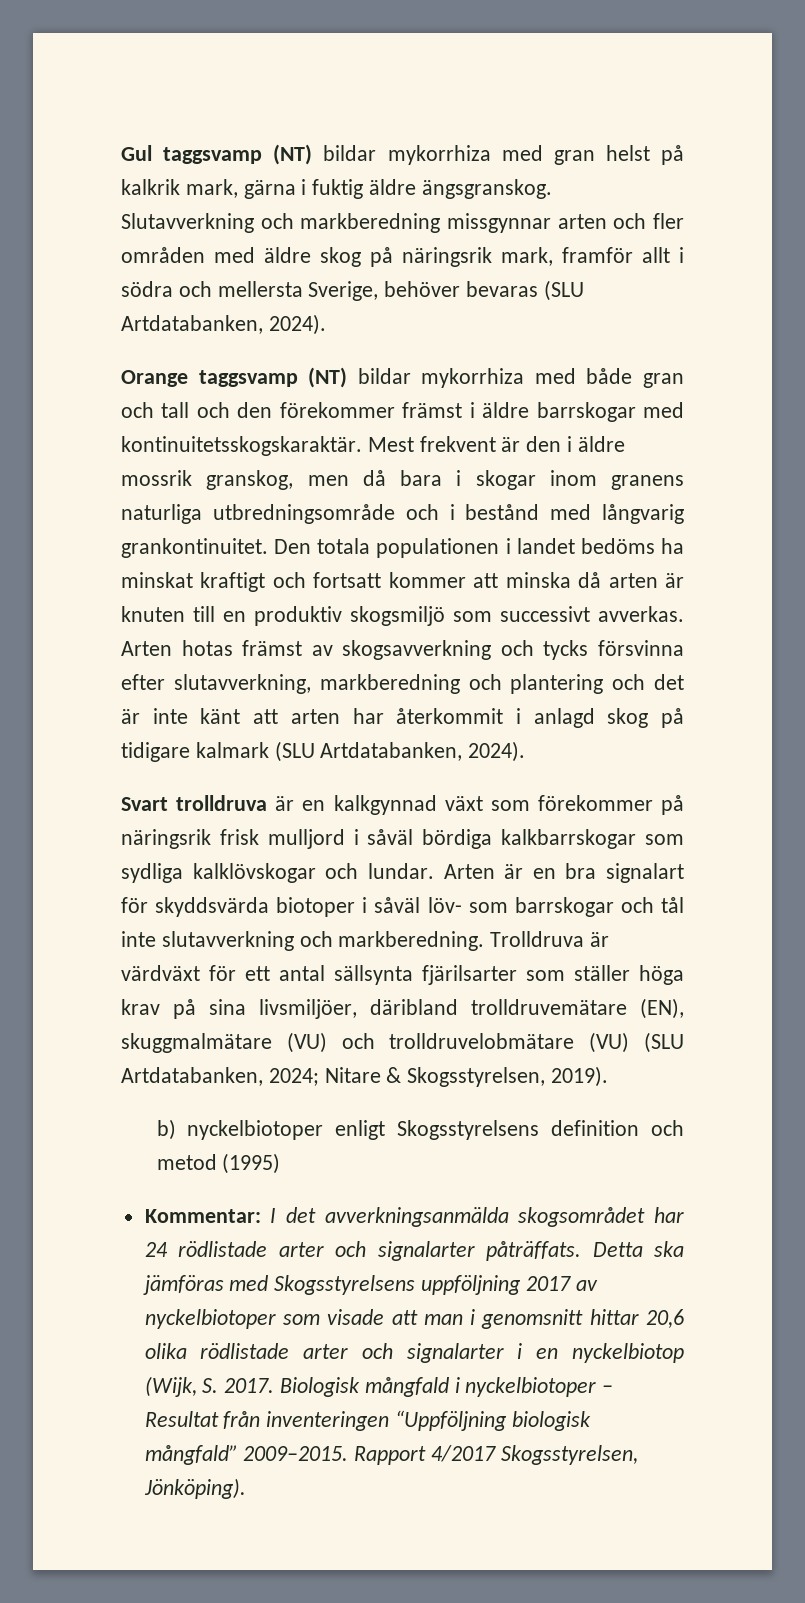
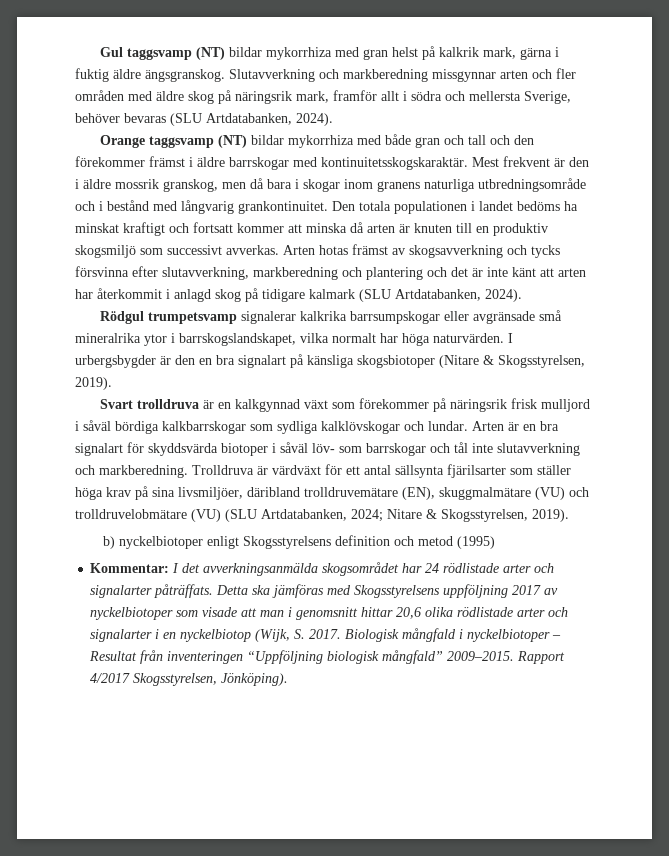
+ Rödgul trumpetsvamp signalerar kalkrika barrsumpskogar eller avgränsade små mineralrika ytor i barrskogslandskapet, vilka normalt har höga naturvärden. I urbergsbygder är den en bra signalart på känsliga skogsbiotoper (Nitare & Skogsstyrelsen, 2019).

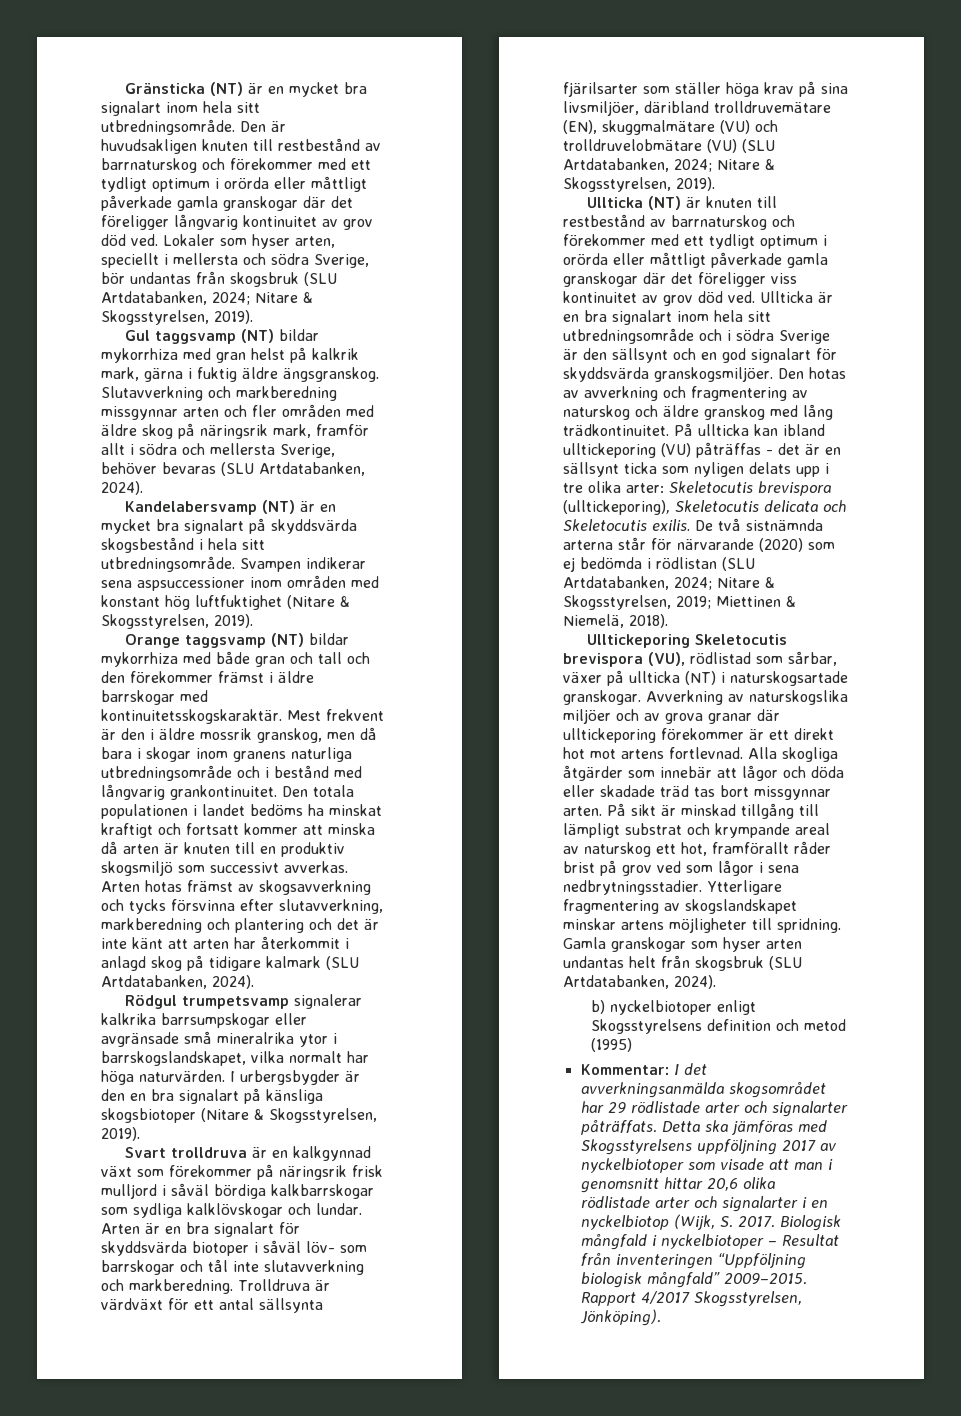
+ Gränsticka (NT) är en mycket bra signalart inom hela sitt utbredningsområde. Den är huvudsakligen knuten till restbestånd av barrnaturskog och förekommer med ett tydligt optimum i orörda eller måttligt påverkade gamla granskogar där det föreligger långvarig kontinuitet av grov död ved. Lokaler som hyser arten, speciellt i mellersta och södra Sverige, bör undantas från skogsbruk (SLU Artdatabanken, 2024; Nitare & Skogsstyrelsen, 2019).
+ Kandelabersvamp (NT) är en mycket bra signalart på skyddsvärda skogsbestånd i hela sitt utbredningsområde. Svampen indikerar sena aspsuccessioner inom områden med konstant hög luftfuktighet (Nitare & Skogsstyrelsen, 2019).
+ Ullticka (NT) är knuten till restbestånd av barrnaturskog och förekommer med ett tydligt optimum i orörda eller måttligt påverkade gamla granskogar där det föreligger viss kontinuitet av grov död ved. Ullticka är en bra signalart inom hela sitt utbredningsområde och i södra Sverige är den sällsynt och en god signalart för skyddsvärda granskogsmiljöer. Den hotas av avverkning och fragmentering av naturskog och äldre granskog med lång trädkontinuitet. På ullticka kan ibland ulltickeporing (VU) påträffas - det är en sällsynt ticka som nyligen delats upp i tre olika arter: Skeletocutis brevispora (ulltickeporing), Skeletocutis delicata och Skeletocutis exilis. De två sistnämnda arterna står för närvarande (2020) som ej bedömda i rödlistan (SLU Artdatabanken, 2024; Nitare & Skogsstyrelsen, 2019; Miettinen & Niemelä, 2018).
+ Ulltickeporing Skeletocutis brevispora (VU), rödlistad som sårbar, växer på ullticka (NT) i naturskogsartade granskogar. Avverkning av naturskogslika miljöer och av grova granar där ulltickeporing förekommer är ett direkt hot mot artens fortlevnad. Alla skogliga åtgärder som innebär att lågor och döda eller skadade träd tas bort missgynnar arten. På sikt är minskad tillgång till lämpligt substrat och krympande areal av naturskog ett hot, framförallt råder brist på grov ved som lågor i sena nedbrytningsstadier. Ytterligare fragmentering av skogslandskapet minskar artens möjligheter till spridning. Gamla granskogar som hyser arten undantas helt från skogsbruk (SLU Artdatabanken, 2024).
- Kommentar: I det avverkningsanmälda skogsområdet har 24 rödlistade arter och signalarter påträffats.
+ Kommentar: I det avverkningsanmälda skogsområdet har 29 rödlistade arter och signalarter påträffats.

